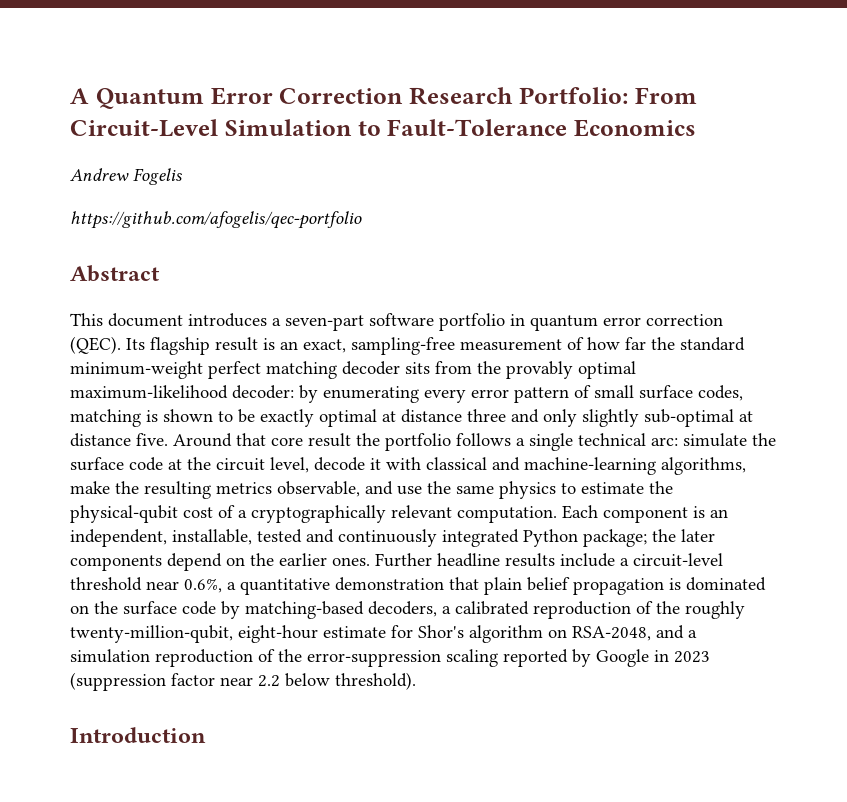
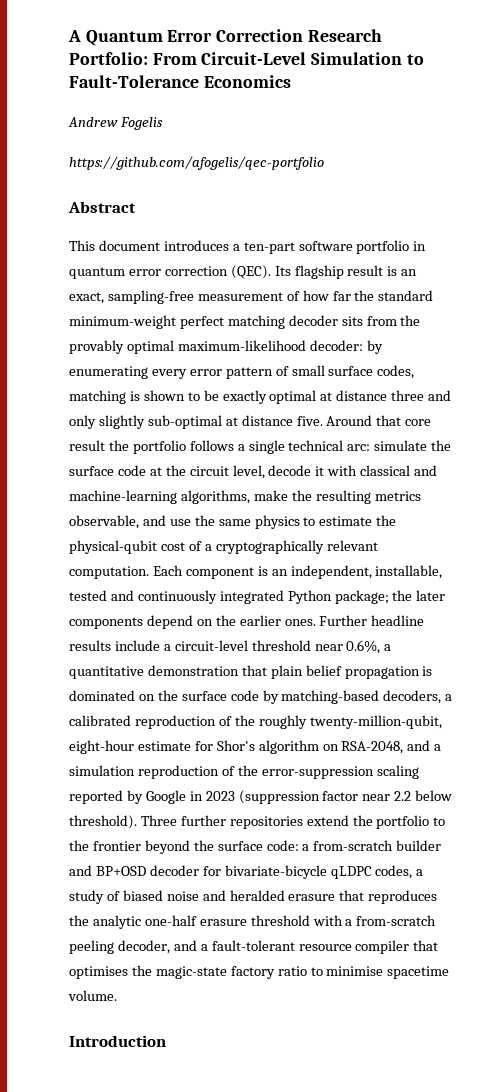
- This document introduces a seven-part software portfolio in quantum error correction (QEC).
+ This document introduces a ten-part software portfolio in quantum error correction (QEC).
+ Three further repositories extend the portfolio to the frontier beyond the surface code: a from-scratch builder and BP+OSD decoder for bivariate-bicycle qLDPC codes, a study of biased noise and heralded erasure that reproduces the analytic one-half erasure threshold with a from-scratch peeling decoder, and a fault-tolerant resource compiler that optimises the magic-state factory ratio to minimise spacetime volume.

